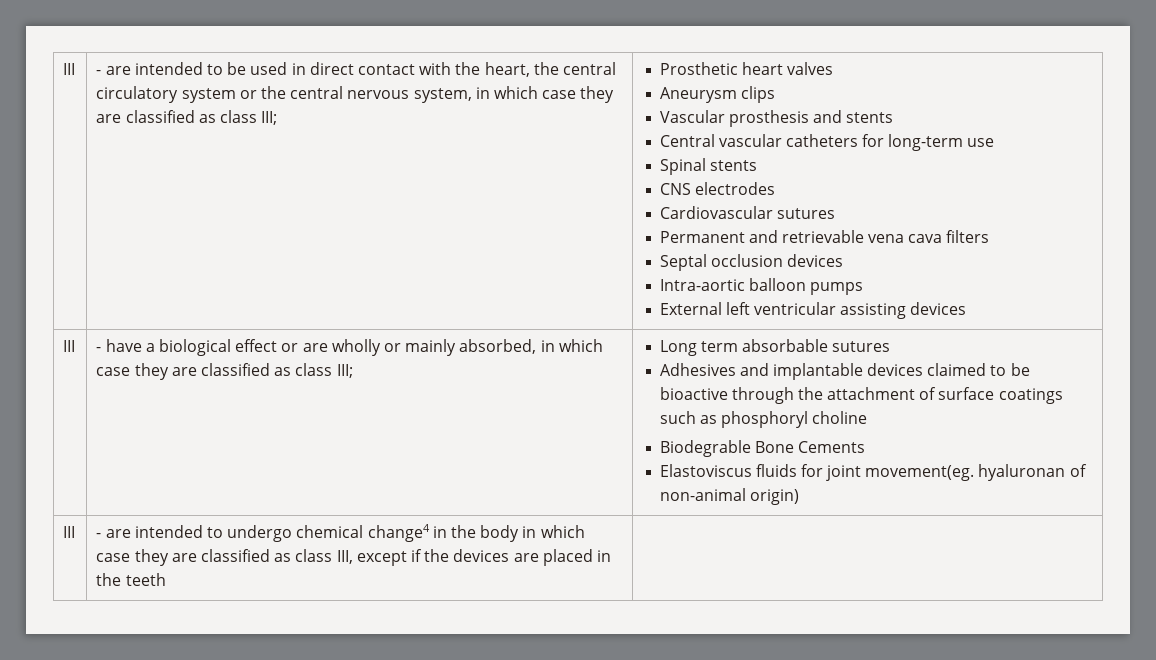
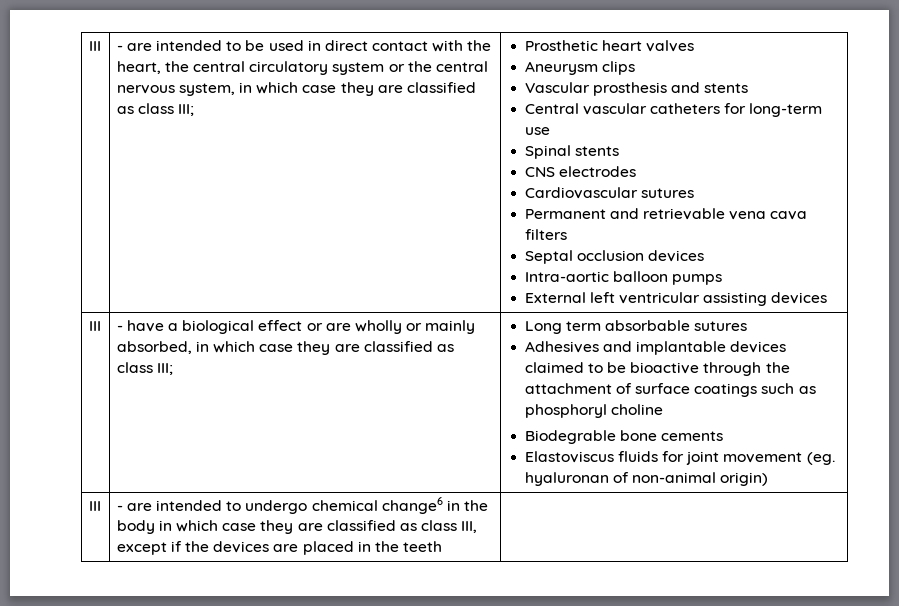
- Biodegrable Bone Cements
+ Biodegrable bone cements
- Elastoviscus fluids for joint movement(eg. hyaluronan of non-animal origin)
+ Elastoviscus fluids for joint movement (eg. hyaluronan of non-animal origin)
- III | - are intended to undergo chemical change4 in the body in which case they are classified as class III, except if the devices are placed in the teeth |
+ III | - are intended to undergo chemical change6 in the body in which case they are classified as class III, except if the devices are placed in the teeth |

